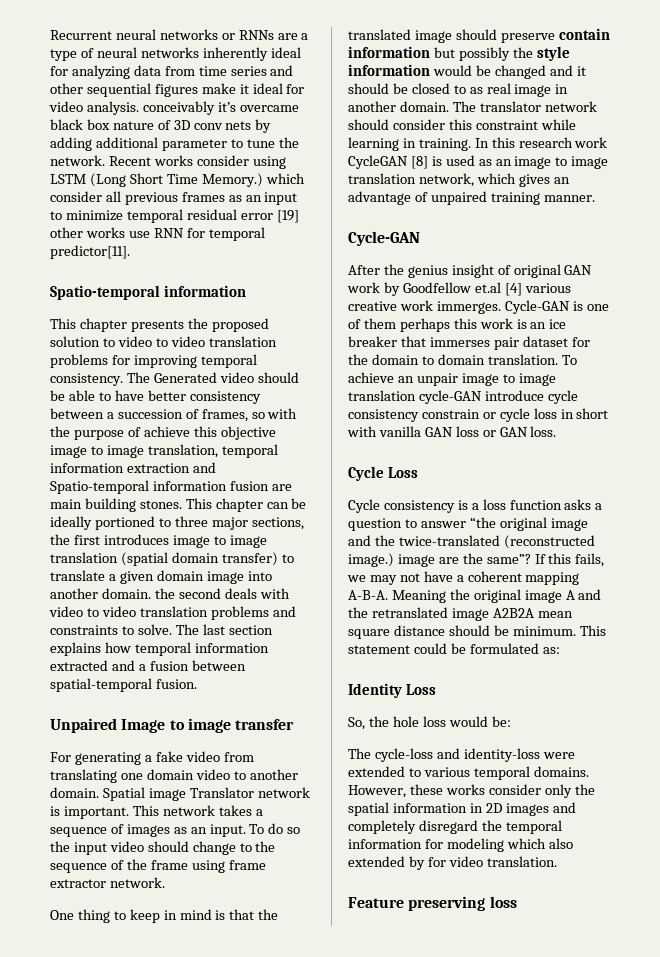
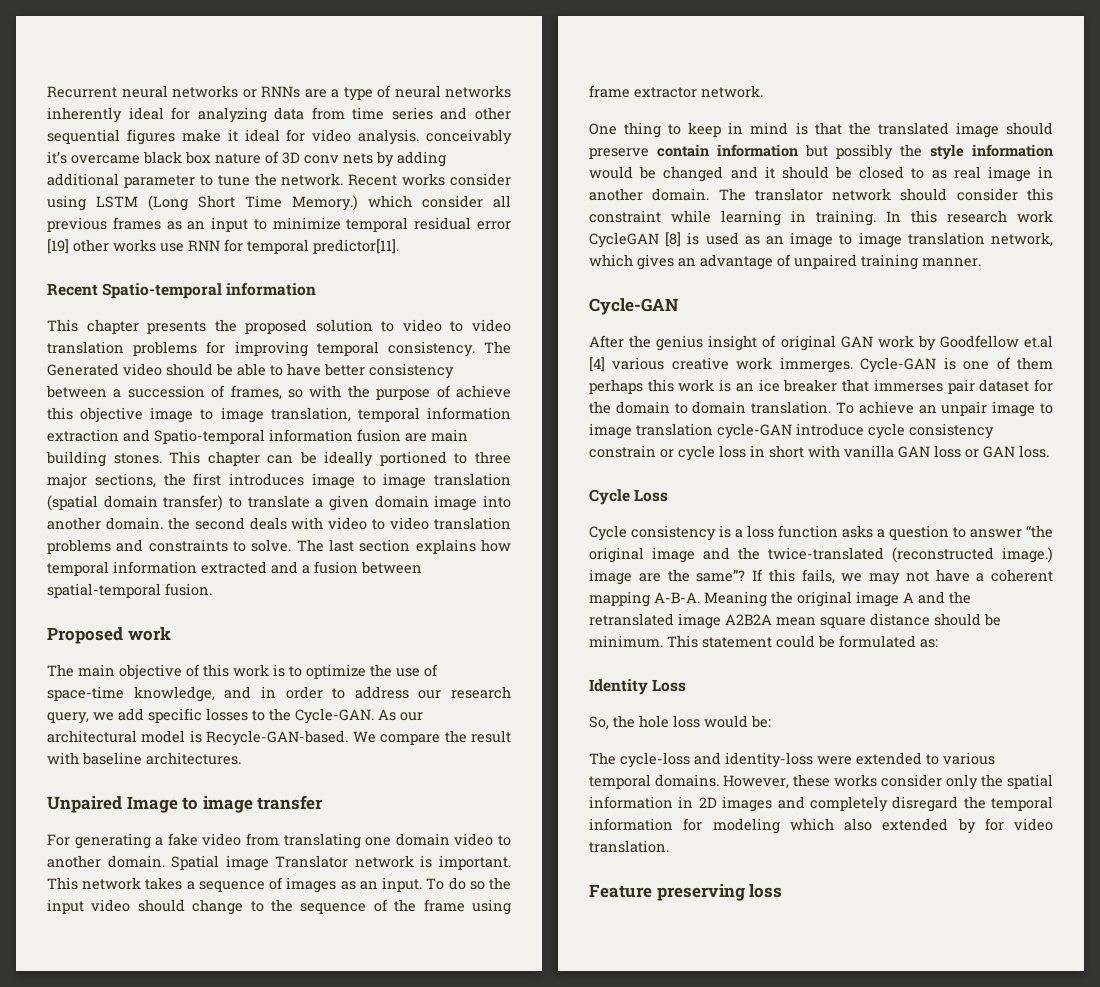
  Recent works consider using LSTM (Long Short Time Memory.) which consider all previous frames as an input to minimize temporal residual error [19] other works use RNN for temporal predictor[11].
- Spatio-temporal information
+ Recent Spatio-temporal information
+ Proposed work
+ The main objective of this work is to optimize the use of space-time knowledge, and in order to address our research query, we add specific losses to the Cycle-GAN. As our architectural model is Recycle-GAN-based. We compare the result with baseline architectures.

